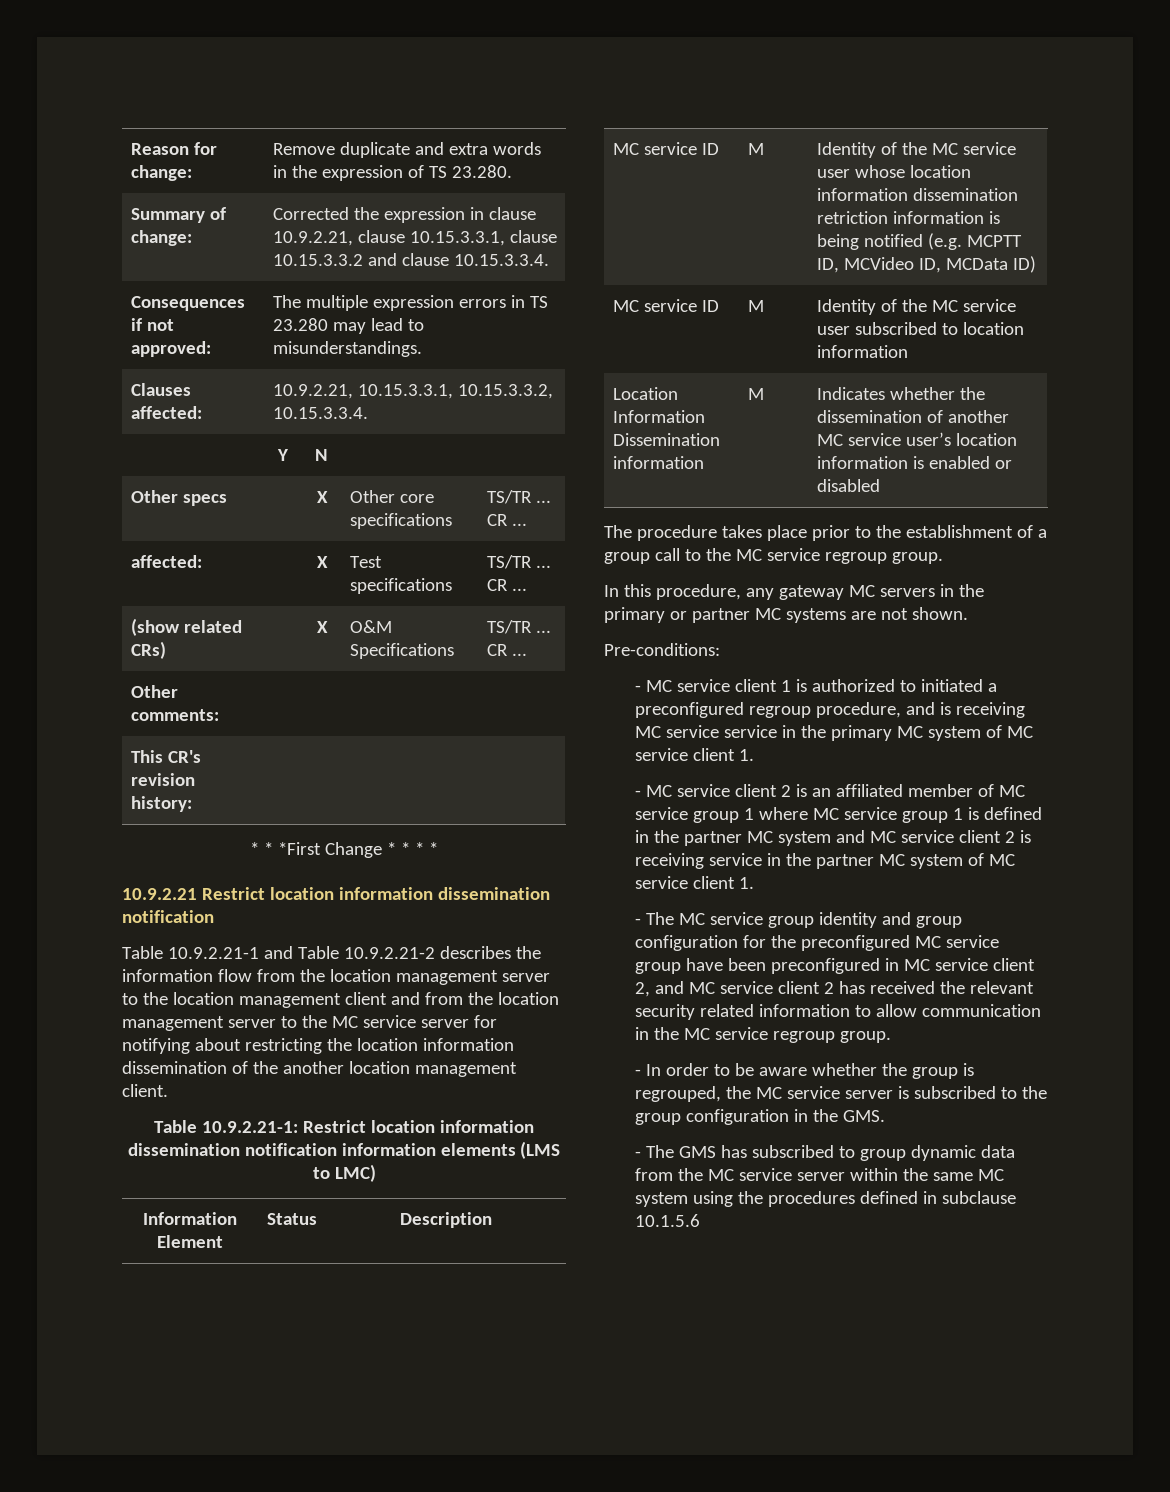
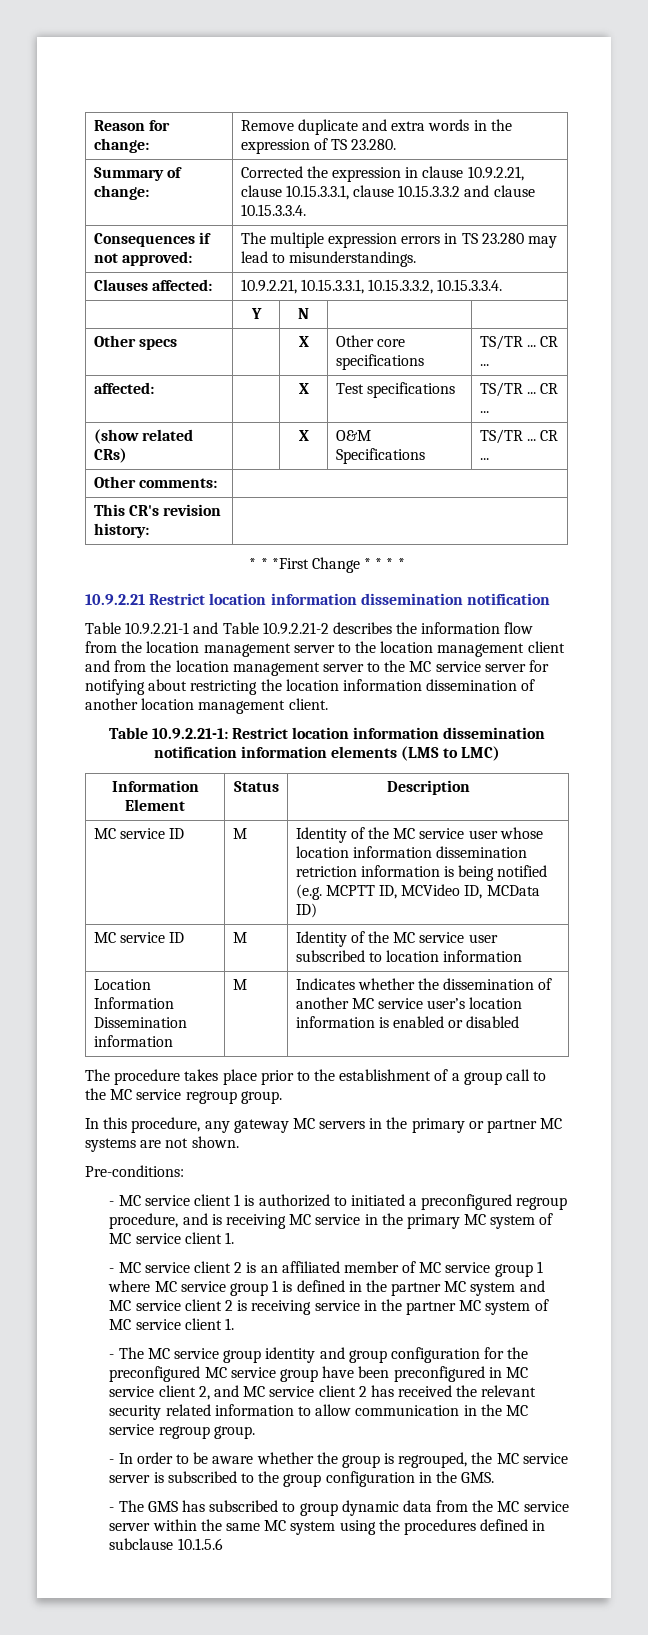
- Table 10.9.2.21-1 and Table 10.9.2.21-2 describes the information flow from the location management server to the location management client and from the location management server to the MC service server for notifying about restricting the location information dissemination of the another location management client.
+ Table 10.9.2.21-1 and Table 10.9.2.21-2 describes the information flow from the location management server to the location management client and from the location management server to the MC service server for notifying about restricting the location information dissemination of another location management client.
- - MC service client 1 is authorized to initiated a preconfigured regroup procedure, and is receiving MC service service in the primary MC system of MC service client 1.
+ - MC service client 1 is authorized to initiated a preconfigured regroup procedure, and is receiving MC service in the primary MC system of MC service client 1.

